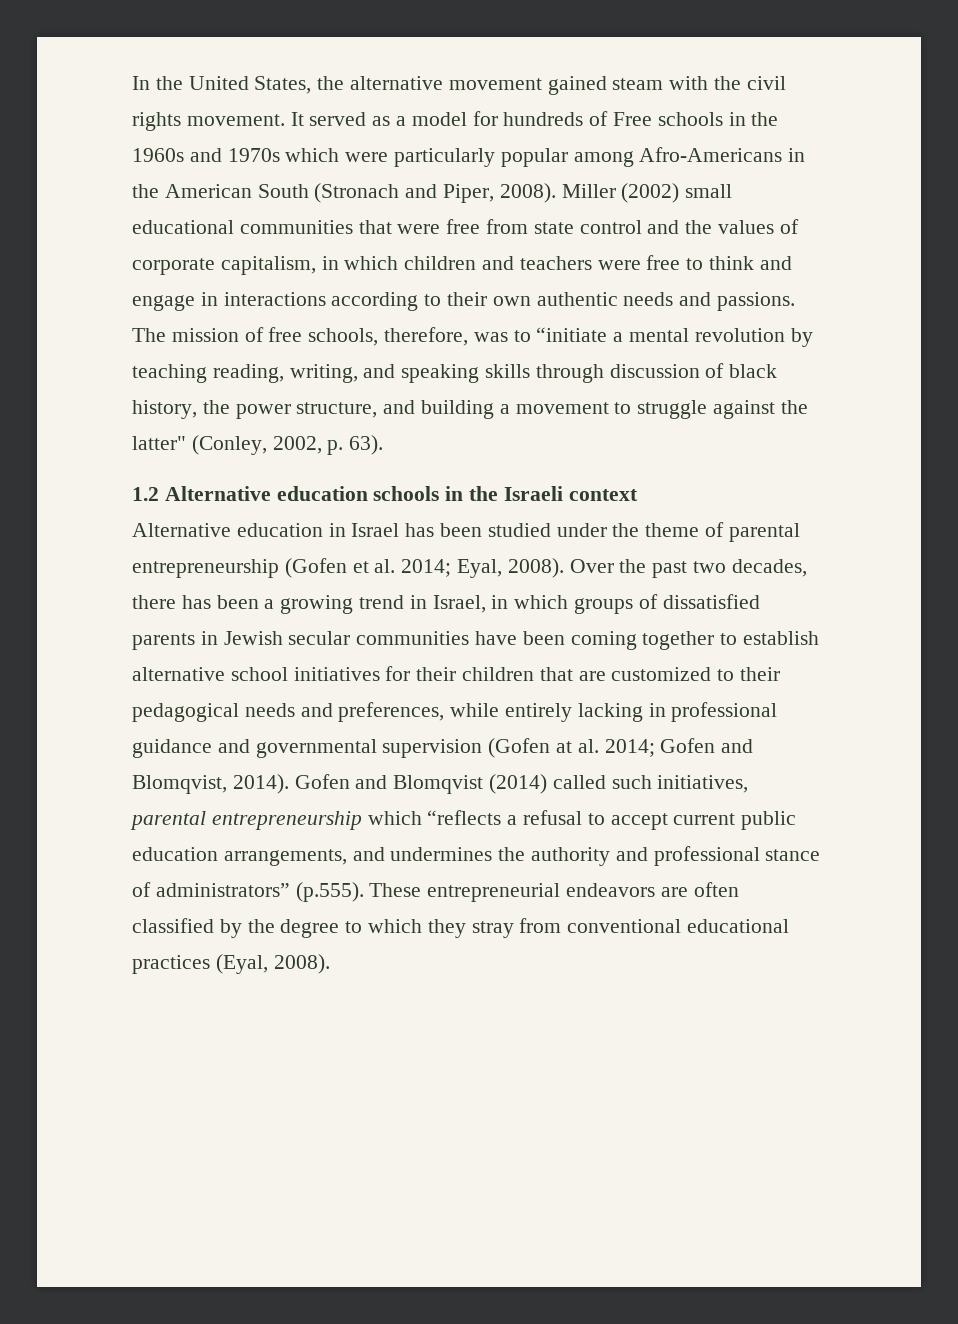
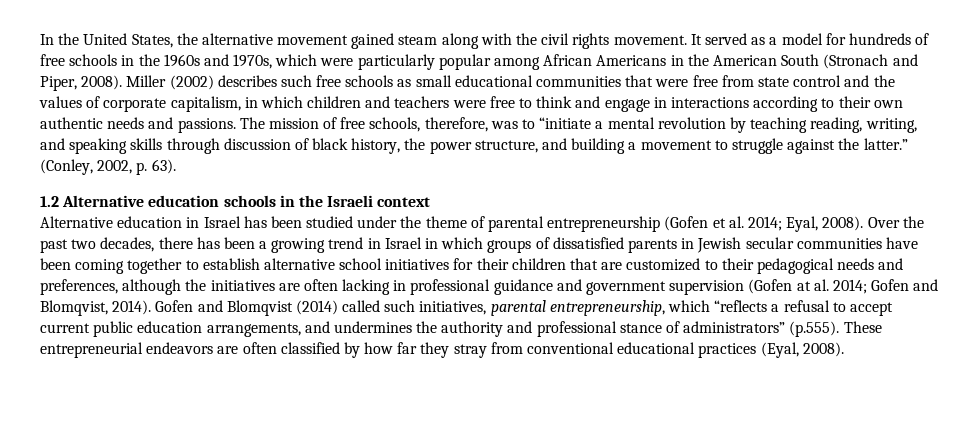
- In the United States, the alternative movement gained steam with the civil rights movement.
+ In the United States, the alternative movement gained steam along with the civil rights movement.
- It served as a model for hundreds of Free schools in the 1960s and 1970s which were particularly popular among Afro-Americans in the American South (Stronach and Piper, 2008).
+ It served as a model for hundreds of free schools in the 1960s and 1970s, which were particularly popular among African Americans in the American South (Stronach and Piper, 2008).
- Miller (2002) small educational communities that were free from state control and the values of corporate capitalism, in which children and teachers were free to think and engage in interactions according to their own authentic needs and passions.
+ Miller (2002) describes such free schools as small educational communities that were free from state control and the values of corporate capitalism, in which children and teachers were free to think and engage in interactions according to their own authentic needs and passions.
- The mission of free schools, therefore, was to “initiate a mental revolution by teaching reading, writing, and speaking skills through discussion of black history, the power structure, and building a movement to struggle against the latter" (Conley, 2002, p. 63).
+ The mission of free schools, therefore, was to “initiate a mental revolution by teaching reading, writing, and speaking skills through discussion of black history, the power structure, and building a movement to struggle against the latter.” (Conley, 2002, p. 63).
- Over the past two decades, there has been a growing trend in Israel, in which groups of dissatisfied parents in Jewish secular communities have been coming together to establish alternative school initiatives for their children that are customized to their pedagogical needs and preferences, while entirely lacking in professional guidance and governmental supervision (Gofen at al. 2014; Gofen and Blomqvist, 2014).
+ Over the past two decades, there has been a growing trend in Israel in which groups of dissatisfied parents in Jewish secular communities have been coming together to establish alternative school initiatives for their children that are customized to their pedagogical needs and preferences, although the initiatives are often lacking in professional guidance and government supervision (Gofen at al. 2014; Gofen and Blomqvist, 2014).
- Gofen and Blomqvist (2014) called such initiatives, parental entrepreneurship which “reflects a refusal to accept current public education arrangements, and undermines the authority and professional stance of administrators” (p.555). These entrepreneurial endeavors are often classified by the degree to which they stray from conventional educational practices (Eyal, 2008).
+ Gofen and Blomqvist (2014) called such initiatives, parental entrepreneurship, which “reflects a refusal to accept current public education arrangements, and undermines the authority and professional stance of administrators” (p.555). These entrepreneurial endeavors are often classified by how far they stray from conventional educational practices (Eyal, 2008).

